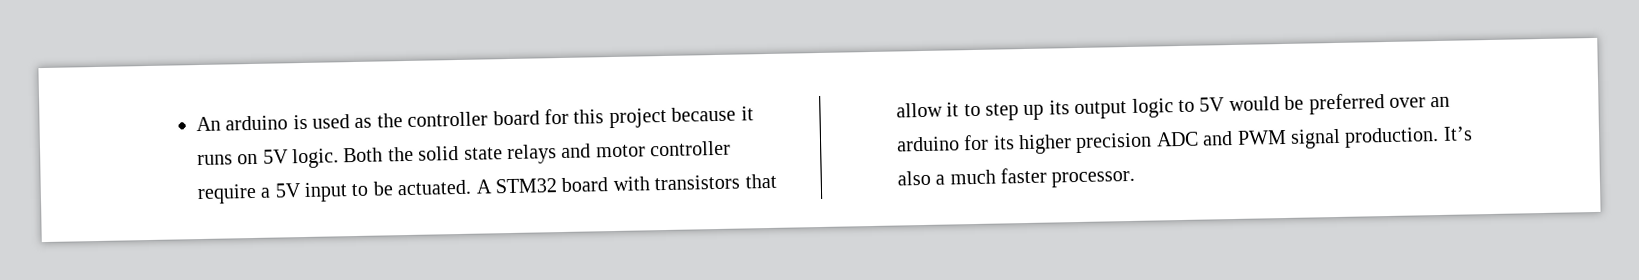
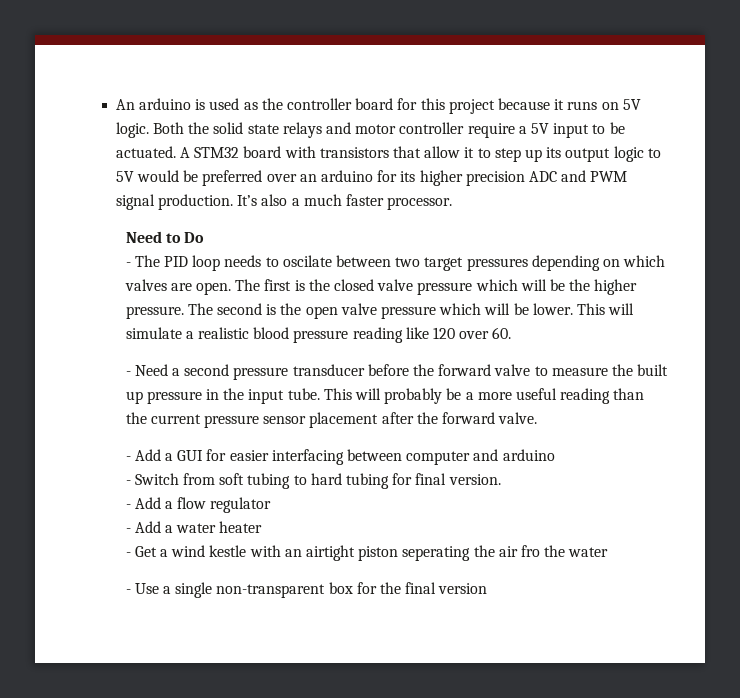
+ Need to Do
+ - The PID loop needs to oscilate between two target pressures depending on which valves are open. The first is the closed valve pressure which will be the higher pressure. The second is the open valve pressure which will be lower. This will simulate a realistic blood pressure reading like 120 over 60.
+ - Need a second pressure transducer before the forward valve to measure the built up pressure in the input tube. This will probably be a more useful reading than the current pressure sensor placement after the forward valve.
+ - Add a GUI for easier interfacing between computer and arduino
+ - Switch from soft tubing to hard tubing for final version.
+ - Add a flow regulator
+ - Add a water heater
+ - Get a wind kestle with an airtight piston seperating the air fro the water
+ - Use a single non-transparent box for the final version

